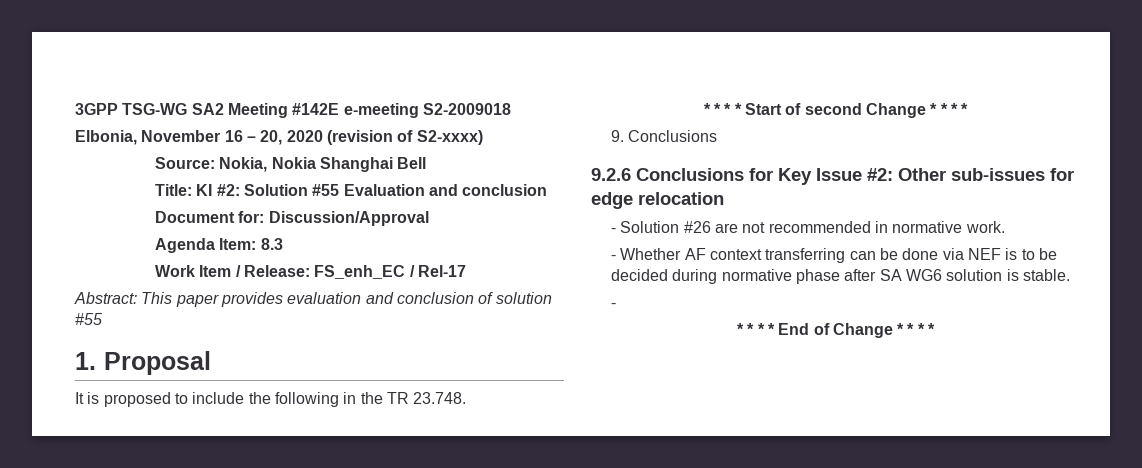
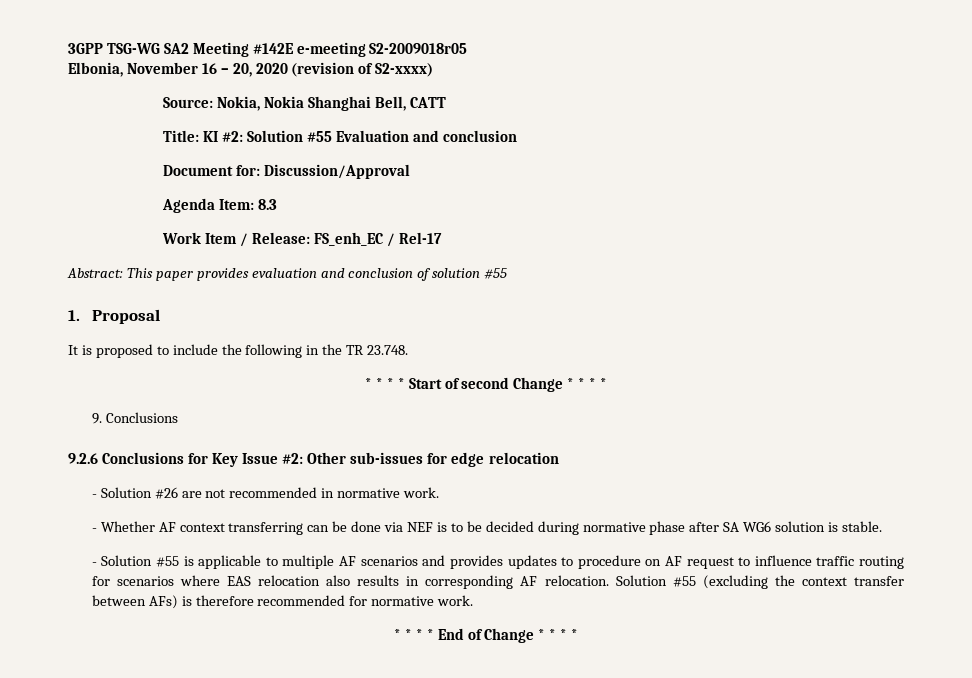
- 3GPP TSG-WG SA2 Meeting #142E e-meeting S2-2009018
+ 3GPP TSG-WG SA2 Meeting #142E e-meeting S2-2009018r05
- Source: Nokia, Nokia Shanghai Bell
+ Source: Nokia, Nokia Shanghai Bell, CATT
  - Whether AF context transferring can be done via NEF is to be decided during normative phase after SA WG6 solution is stable.
- -
+ - Solution #55 is applicable to multiple AF scenarios and provides updates to procedure on AF request to influence traffic routing for scenarios where EAS relocation also results in corresponding AF relocation. Solution #55 (excluding the context transfer between AFs) is therefore recommended for normative work.

